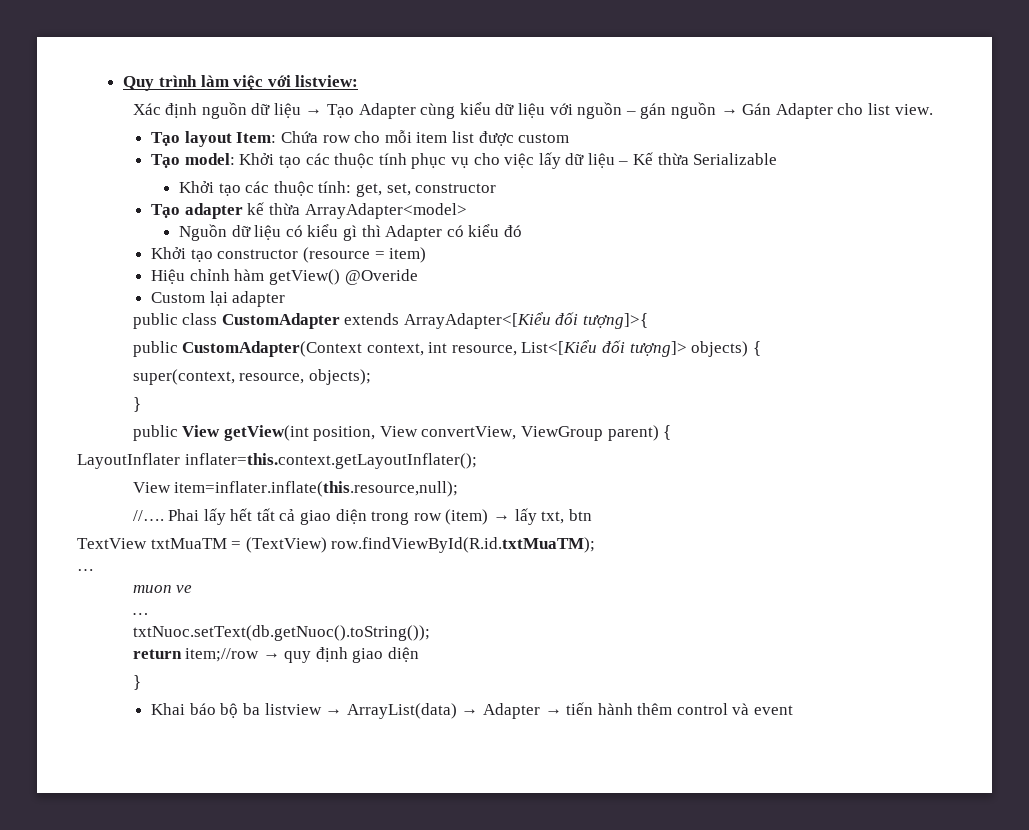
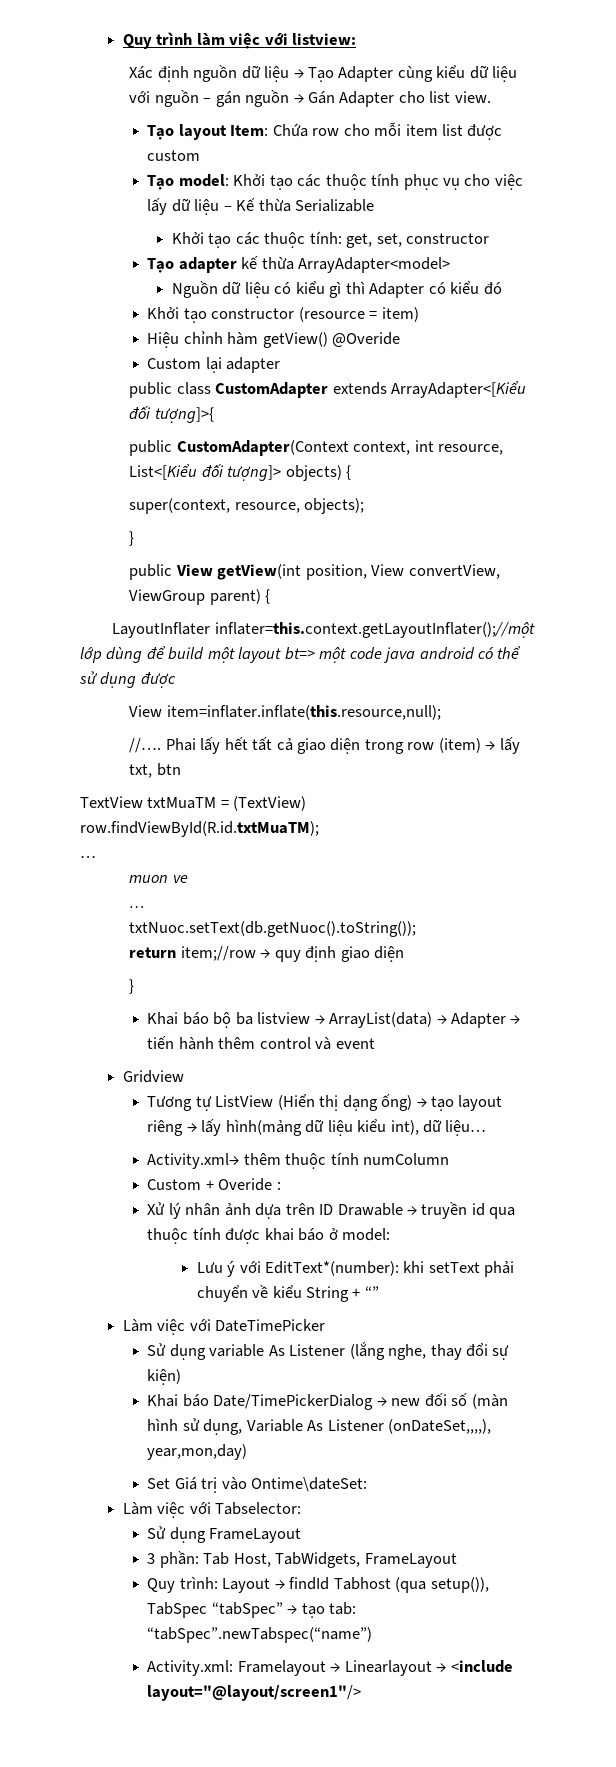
- LayoutInflater inflater=this.context.getLayoutInflater();
+ LayoutInflater inflater=this.context.getLayoutInflater();//một lớp dùng để build một layout bt=> một code java android có thể sử dụng được
+ Gridview
+ Tương tự ListView (Hiển thị dạng ống) → tạo layout riêng → lấy hình(mảng dữ liệu kiểu int), dữ liệu…
+ Activity.xml→ thêm thuộc tính numColumn
+ Custom + Overide :
+ Xử lý nhân ảnh dựa trên ID Drawable → truyền id qua thuộc tính được khai báo ở model:
+ Lưu ý với EditText*(number): khi setText phải chuyển về kiểu String + “”
+ Làm việc với DateTimePicker
+ Sử dụng variable As Listener (lắng nghe, thay đổi sự kiện)
+ Khai báo Date/TimePickerDialog → new đối số (màn hình sử dụng, Variable As Listener (onDateSet,,,,), year,mon,day)
+ Set Giá trị vào Ontime\dateSet:
+ Làm việc với Tabselector:
+ Sử dụng FrameLayout
+ 3 phần: Tab Host, TabWidgets, FrameLayout
+ Quy trình: Layout → findId Tabhost (qua setup()), TabSpec “tabSpec” → tạo tab: “tabSpec”.newTabspec(“name”)
+ Activity.xml: Framelayout → Linearlayout → <include layout="@layout/screen1"/>

